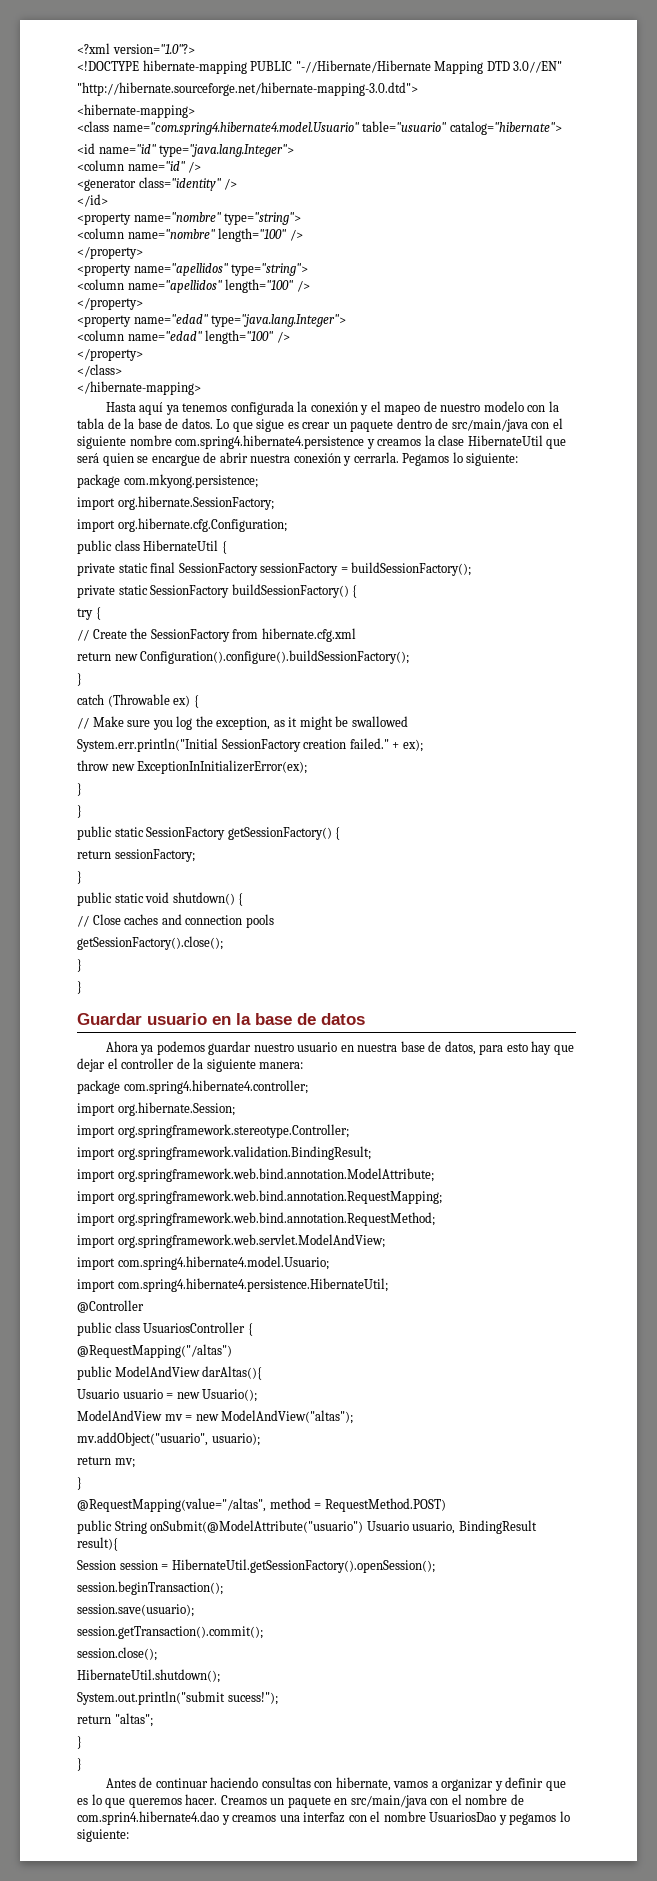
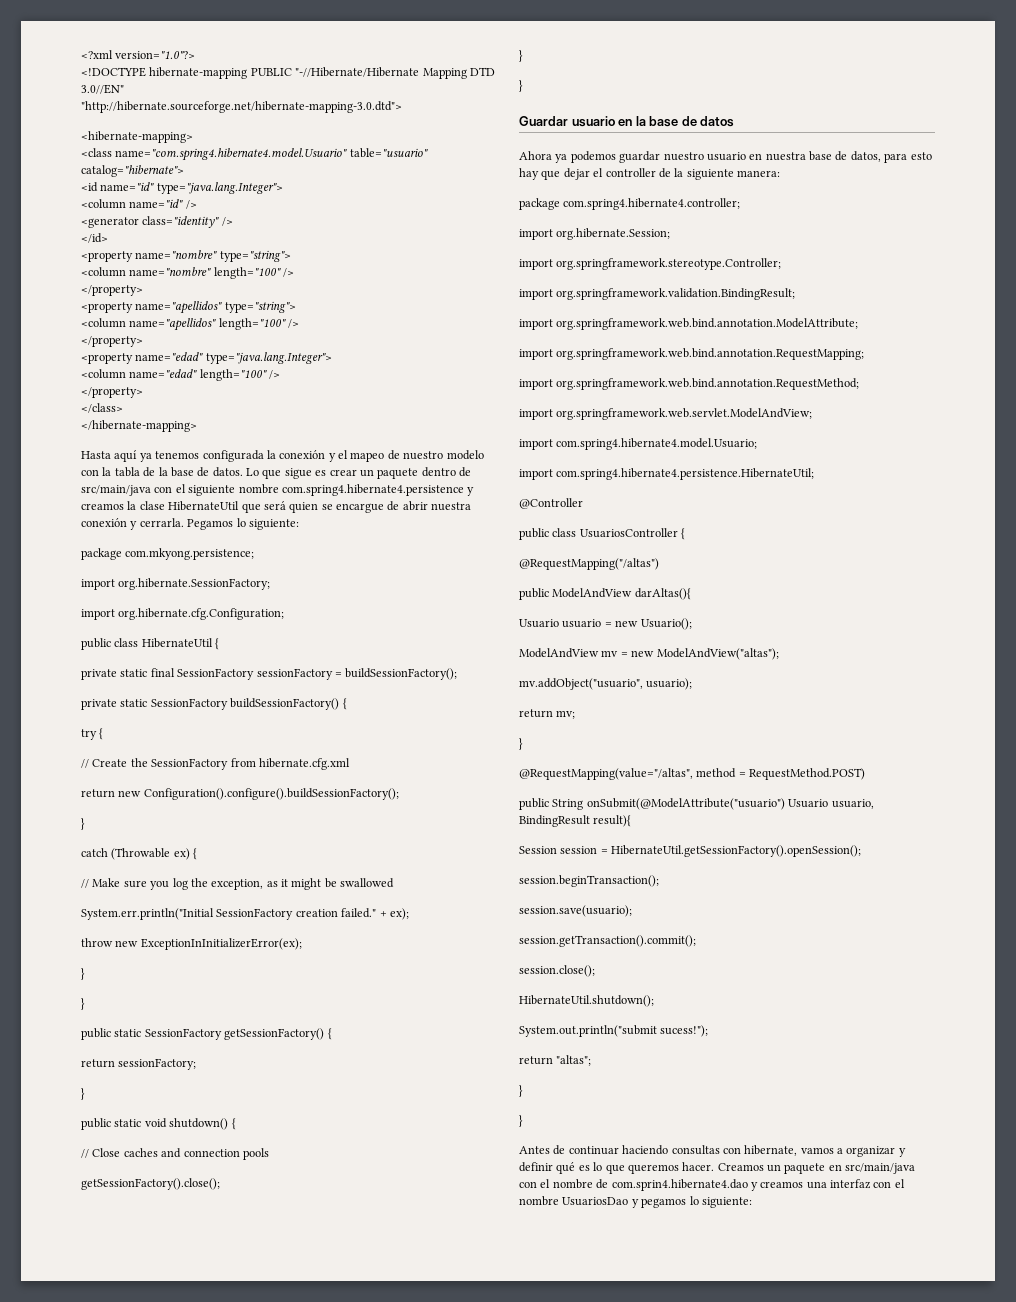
- Antes de continuar haciendo consultas con hibernate, vamos a organizar y definir que es lo que queremos hacer.
+ Antes de continuar haciendo consultas con hibernate, vamos a organizar y definir qué es lo que queremos hacer.

